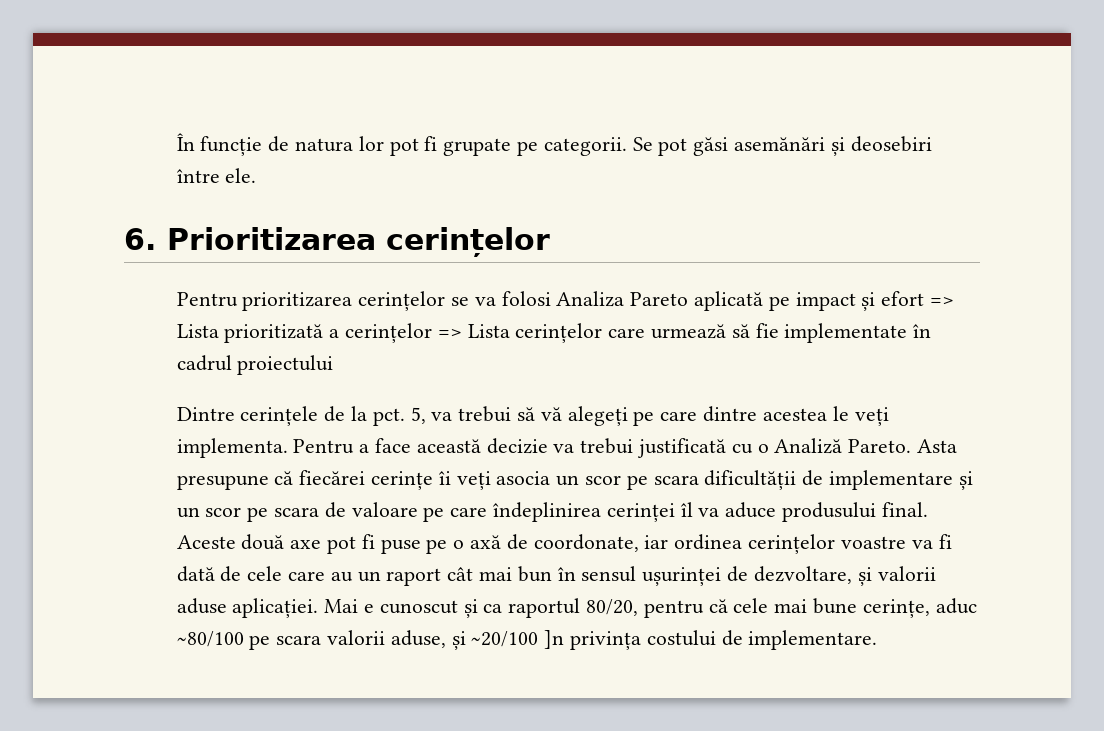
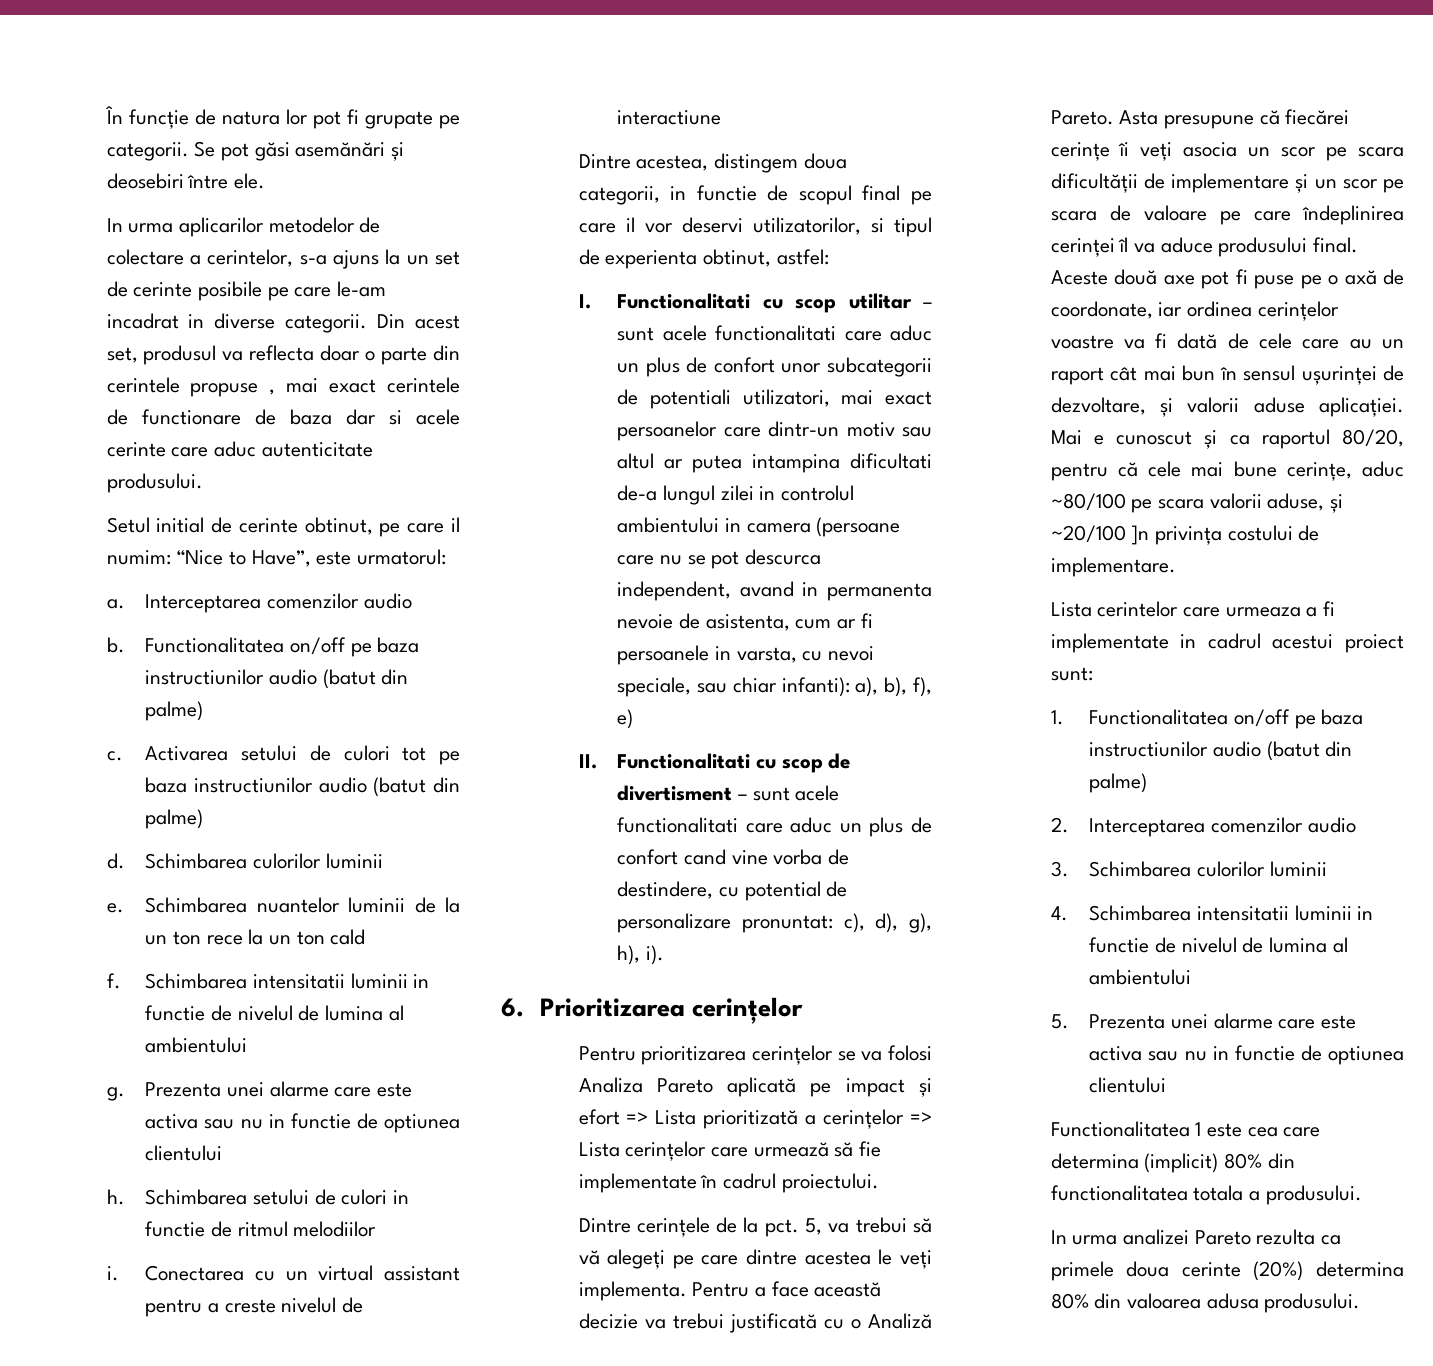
+ In urma aplicarilor metodelor de colectare a cerintelor, s-a ajuns la un set de cerinte posibile pe care le-am incadrat in diverse categorii. Din acest set, produsul va reflecta doar o parte din cerintele propuse , mai exact cerintele de functionare de baza dar si acele cerinte care aduc autenticitate produsului.
+ Setul initial de cerinte obtinut, pe care il numim: “Nice to Have”, este urmatorul:
+ a. Interceptarea comenzilor audio
+ b. Functionalitatea on/off pe baza instructiunilor audio (batut din palme)
+ c. Activarea setului de culori tot pe baza instructiunilor audio (batut din palme)
+ d. Schimbarea culorilor luminii
+ e. Schimbarea nuantelor luminii de la un ton rece la un ton cald
+ f. Schimbarea intensitatii luminii in functie de nivelul de lumina al ambientului
+ g. Prezenta unei alarme care este activa sau nu in functie de optiunea clientului
+ h. Schimbarea setului de culori in functie de ritmul melodiilor
+ i. Conectarea cu un virtual assistant pentru a creste nivelul de interactiune
+ Dintre acestea, distingem doua categorii, in functie de scopul final pe care il vor deservi utilizatorilor, si tipul de experienta obtinut, astfel:
+ I. Functionalitati cu scop utilitar – sunt acele functionalitati care aduc un plus de confort unor subcategorii de potentiali utilizatori, mai exact persoanelor care dintr-un motiv sau altul ar putea intampina dificultati de-a lungul zilei in controlul ambientului in camera (persoane care nu se pot descurca independent, avand in permanenta nevoie de asistenta, cum ar fi persoanele in varsta, cu nevoi speciale, sau chiar infanti): a), b), f), e)
+ II. Functionalitati cu scop de divertisment – sunt acele functionalitati care aduc un plus de confort cand vine vorba de destindere, cu potential de personalizare pronuntat: c), d), g), h), i).
- Pentru prioritizarea cerințelor se va folosi Analiza Pareto aplicată pe impact și efort => Lista prioritizată a cerințelor => Lista cerințelor care urmează să fie implementate în cadrul proiectului
+ Pentru prioritizarea cerințelor se va folosi Analiza Pareto aplicată pe impact și efort => Lista prioritizată a cerințelor => Lista cerințelor care urmează să fie implementate în cadrul proiectului.
+ Lista cerintelor care urmeaza a fi implementate in cadrul acestui proiect sunt:
+ 1. Functionalitatea on/off pe baza instructiunilor audio (batut din palme)
+ 2. Interceptarea comenzilor audio
+ 3. Schimbarea culorilor luminii
+ 4. Schimbarea intensitatii luminii in functie de nivelul de lumina al ambientului
+ 5. Prezenta unei alarme care este activa sau nu in functie de optiunea clientului
+ Functionalitatea 1 este cea care determina (implicit) 80% din functionalitatea totala a produsului.
+ In urma analizei Pareto rezulta ca primele doua cerinte (20%) determina 80% din valoarea adusa produsului.

